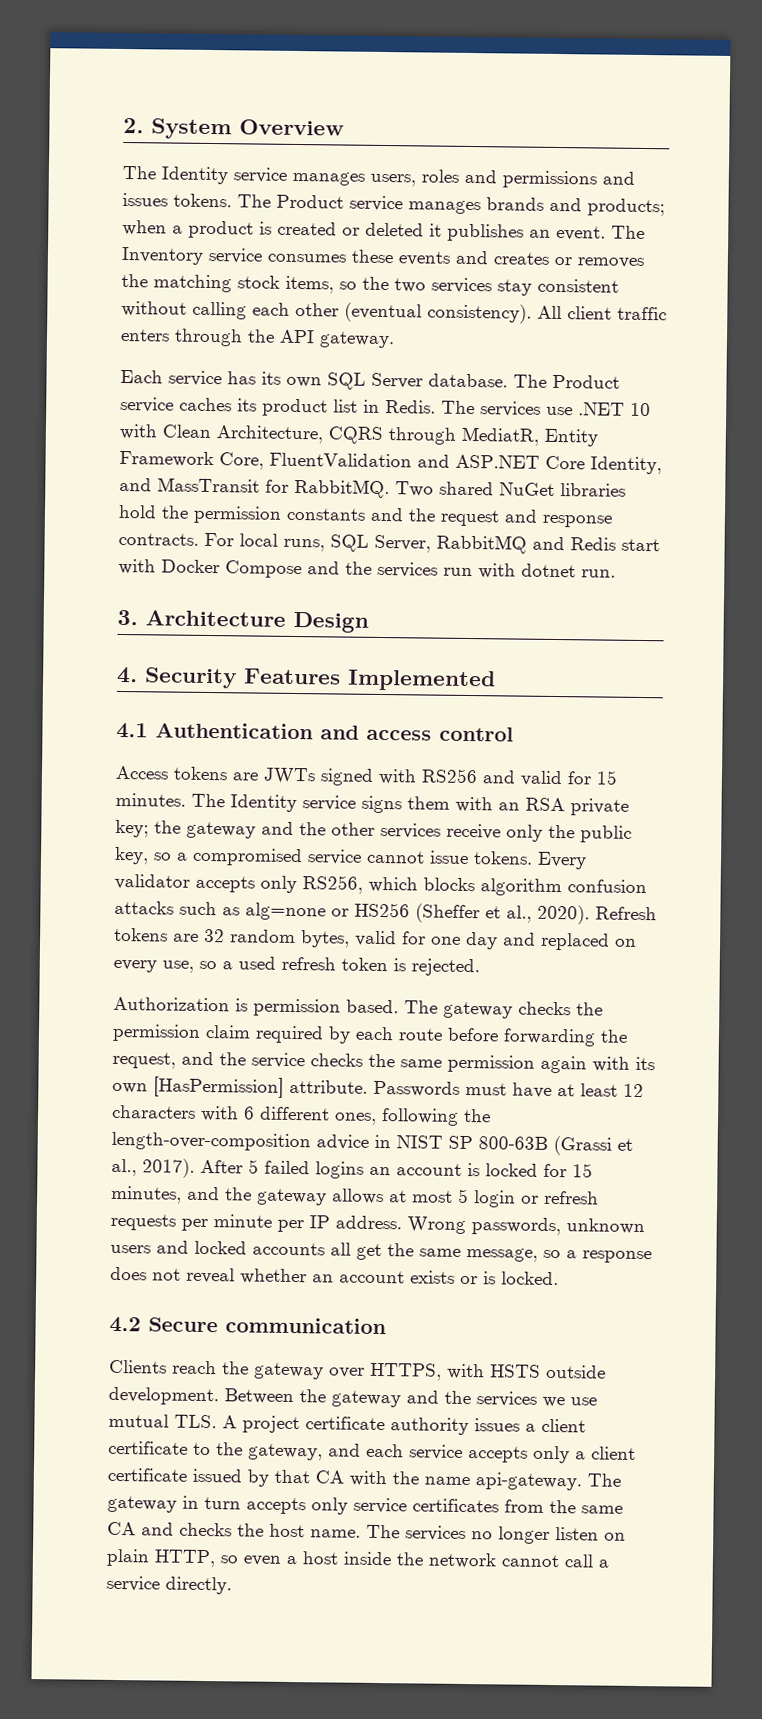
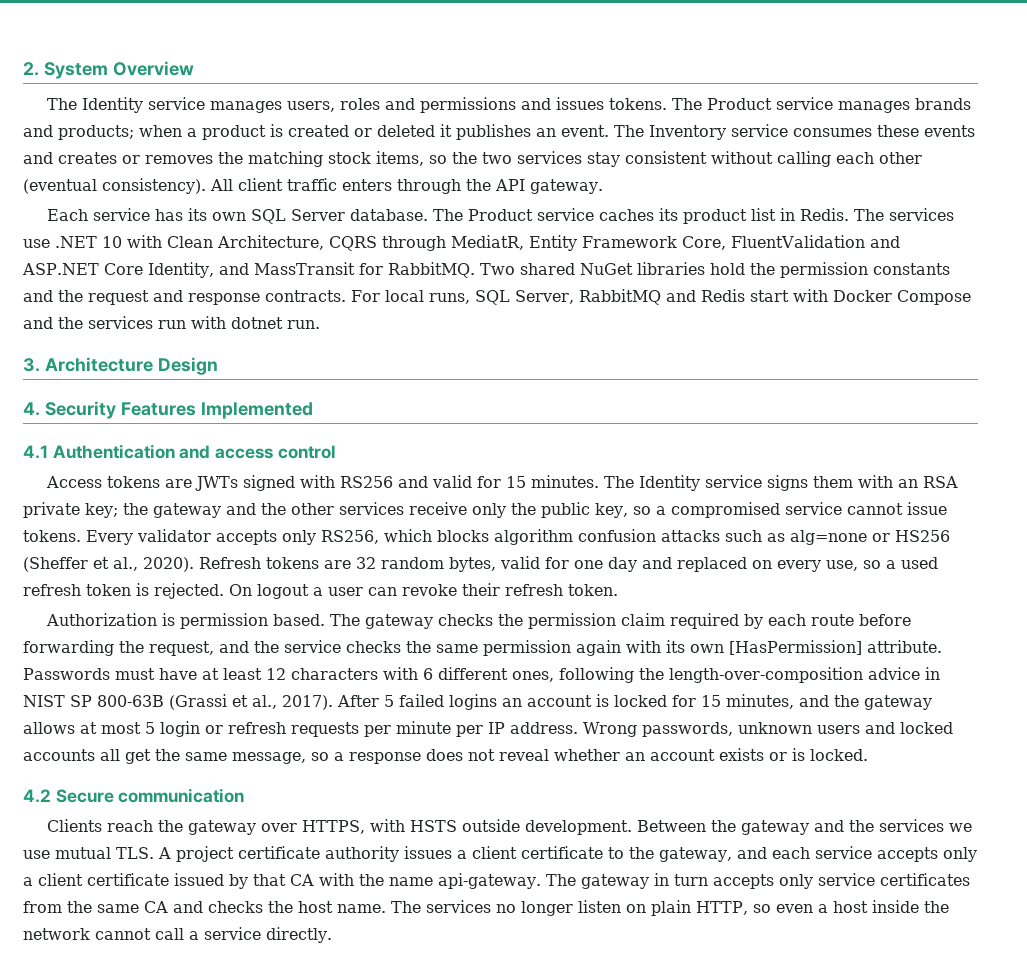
+ On logout a user can revoke their refresh token.

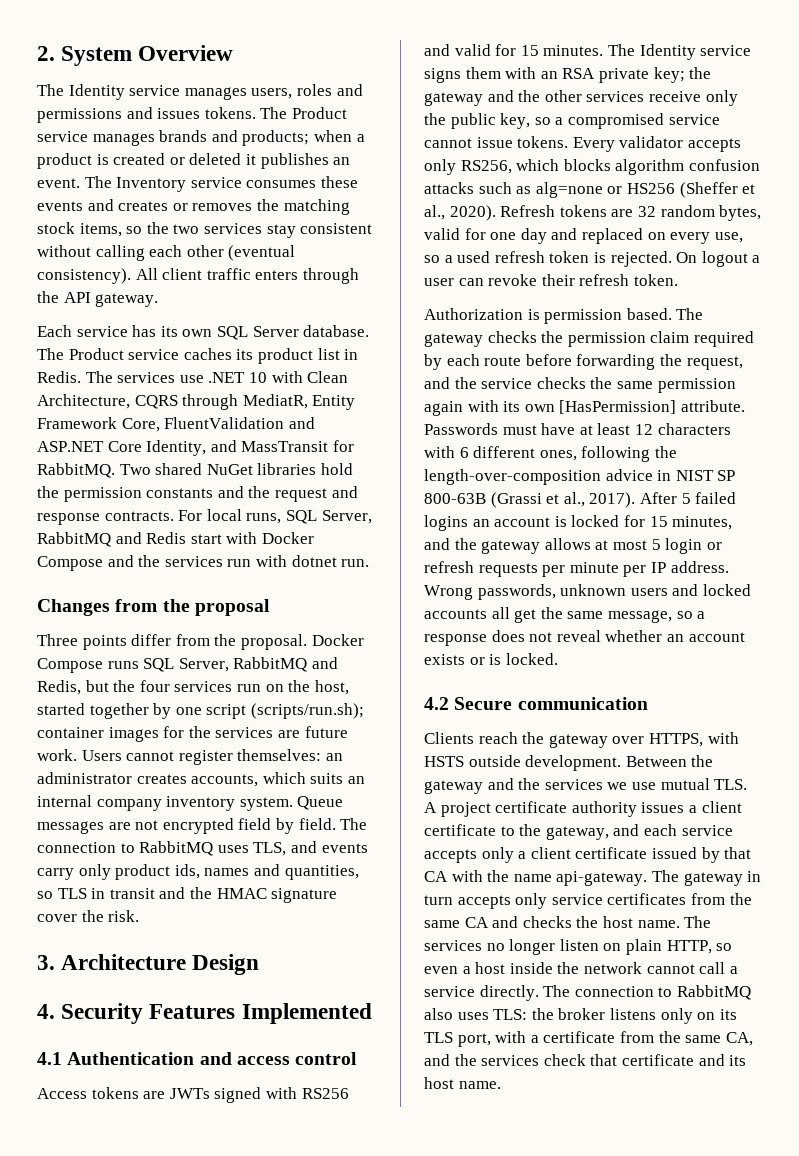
+ Changes from the proposal
+ Three points differ from the proposal. Docker Compose runs SQL Server, RabbitMQ and Redis, but the four services run on the host, started together by one script (scripts/run.sh); container images for the services are future work. Users cannot register themselves: an administrator creates accounts, which suits an internal company inventory system. Queue messages are not encrypted field by field. The connection to RabbitMQ uses TLS, and events carry only product ids, names and quantities, so TLS in transit and the HMAC signature cover the risk.
+ The connection to RabbitMQ also uses TLS: the broker listens only on its TLS port, with a certificate from the same CA, and the services check that certificate and its host name.

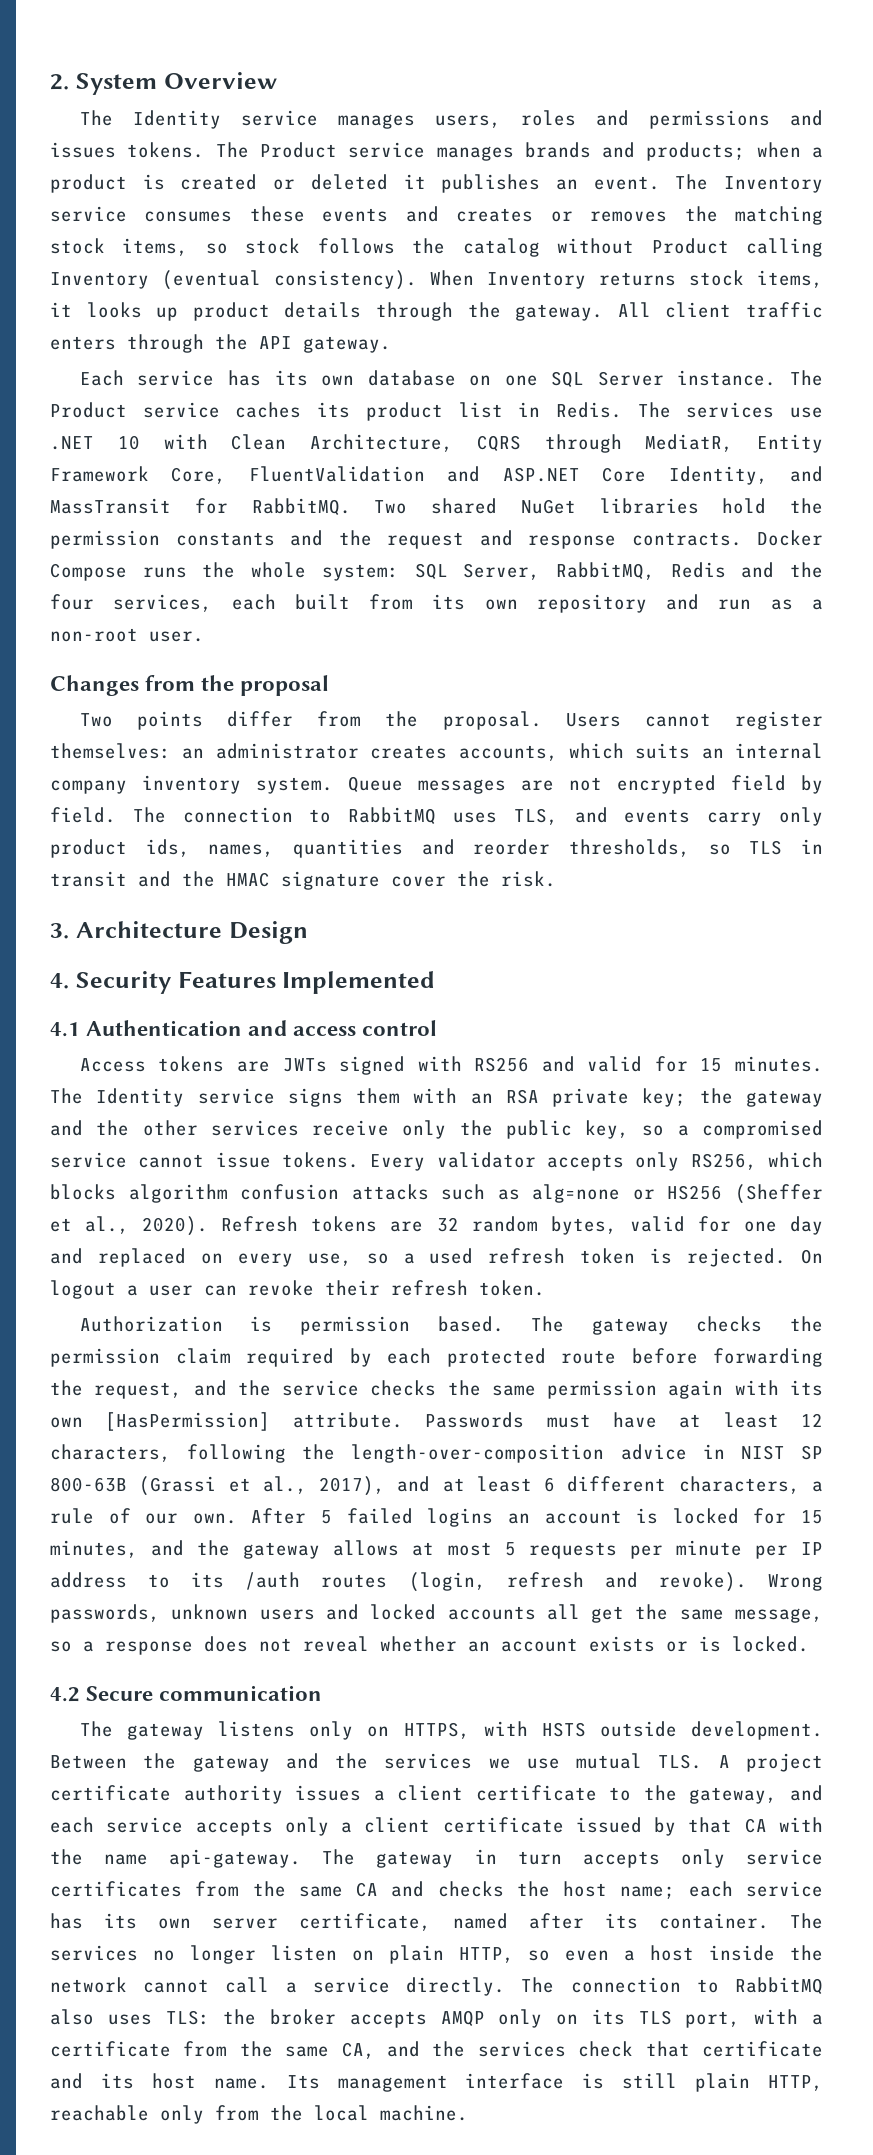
- The Inventory service consumes these events and creates or removes the matching stock items, so the two services stay consistent without calling each other (eventual consistency).
+ The Inventory service consumes these events and creates or removes the matching stock items, so stock follows the catalog without Product calling Inventory (eventual consistency). When Inventory returns stock items, it looks up product details through the gateway.
- Each service has its own SQL Server database.
+ Each service has its own database on one SQL Server instance.
- For local runs, SQL Server, RabbitMQ and Redis start with Docker Compose and the services run with dotnet run.
+ Docker Compose runs the whole system: SQL Server, RabbitMQ, Redis and the four services, each built from its own repository and run as a non-root user.
- Three points differ from the proposal.
+ Two points differ from the proposal.
- Docker Compose runs SQL Server, RabbitMQ and Redis, but the four services run on the host, started together by one script (scripts/run.sh); container images for the services are future work.
- The connection to RabbitMQ uses TLS, and events carry only product ids, names and quantities, so TLS in transit and the HMAC signature cover the risk.
+ The connection to RabbitMQ uses TLS, and events carry only product ids, names, quantities and reorder thresholds, so TLS in transit and the HMAC signature cover the risk.
- The gateway checks the permission claim required by each route before forwarding the request, and the service checks the same permission again with its own [HasPermission] attribute.
+ The gateway checks the permission claim required by each protected route before forwarding the request, and the service checks the same permission again with its own [HasPermission] attribute.
- Passwords must have at least 12 characters with 6 different ones, following the length-over-composition advice in NIST SP 800-63B (Grassi et al., 2017).
+ Passwords must have at least 12 characters, following the length-over-composition advice in NIST SP 800-63B (Grassi et al., 2017), and at least 6 different characters, a rule of our own.
- After 5 failed logins an account is locked for 15 minutes, and the gateway allows at most 5 login or refresh requests per minute per IP address.
+ After 5 failed logins an account is locked for 15 minutes, and the gateway allows at most 5 requests per minute per IP address to its /auth routes (login, refresh and revoke).
- Clients reach the gateway over HTTPS, with HSTS outside development.
+ The gateway listens only on HTTPS, with HSTS outside development.
- The gateway in turn accepts only service certificates from the same CA and checks the host name.
+ The gateway in turn accepts only service certificates from the same CA and checks the host name; each service has its own server certificate, named after its container.
- The connection to RabbitMQ also uses TLS: the broker listens only on its TLS port, with a certificate from the same CA, and the services check that certificate and its host name.
+ The connection to RabbitMQ also uses TLS: the broker accepts AMQP only on its TLS port, with a certificate from the same CA, and the services check that certificate and its host name.
+ Its management interface is still plain HTTP, reachable only from the local machine.

